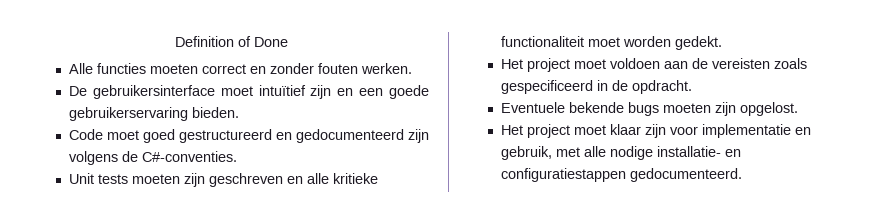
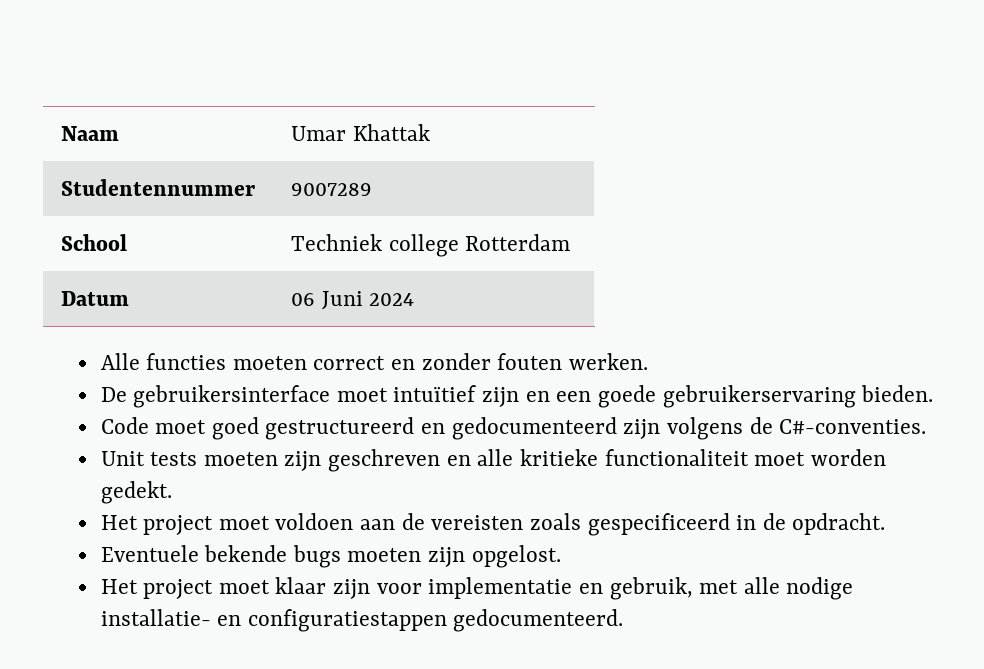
- Definition of Done
+ Naam | Umar Khattak
+ Studentennummer | 9007289
+ School | Techniek college Rotterdam
+ Datum | 06 Juni 2024

